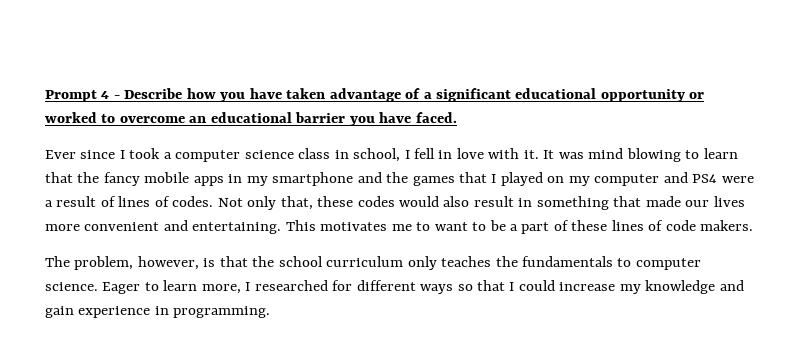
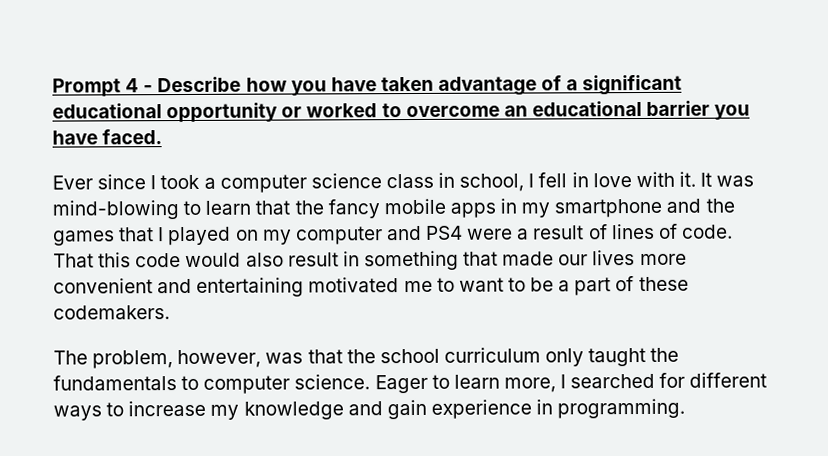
- It was mind blowing to learn that the fancy mobile apps in my smartphone and the games that I played on my computer and PS4 were a result of lines of codes. Not only that, these codes would also result in something that made our lives more convenient and entertaining. This motivates me to want to be a part of these lines of code makers.
+ It was mind-blowing to learn that the fancy mobile apps in my smartphone and the games that I played on my computer and PS4 were a result of lines of code. That this code would also result in something that made our lives more convenient and entertaining motivated me to want to be a part of these codemakers.
- The problem, however, is that the school curriculum only teaches the fundamentals to computer science.
+ The problem, however, was that the school curriculum only taught the fundamentals to computer science.
- Eager to learn more, I researched for different ways so that I could increase my knowledge and gain experience in programming.
+ Eager to learn more, I searched for different ways to increase my knowledge and gain experience in programming.

